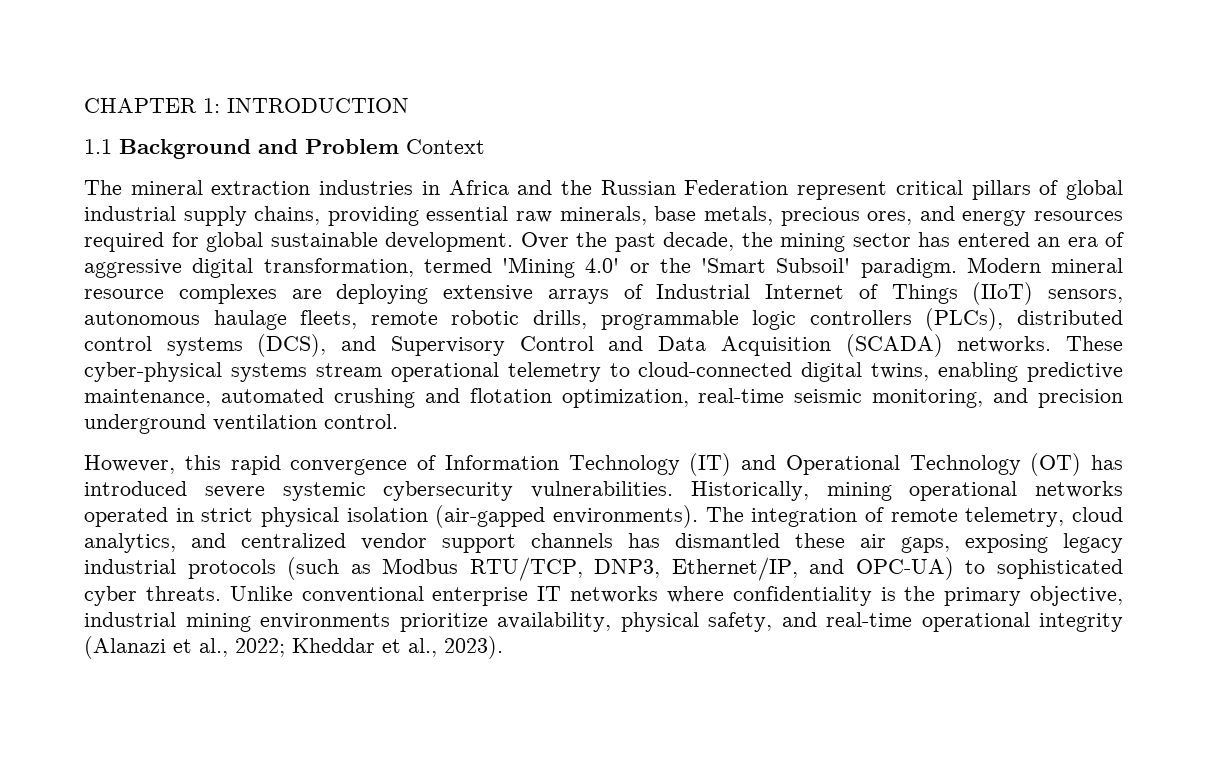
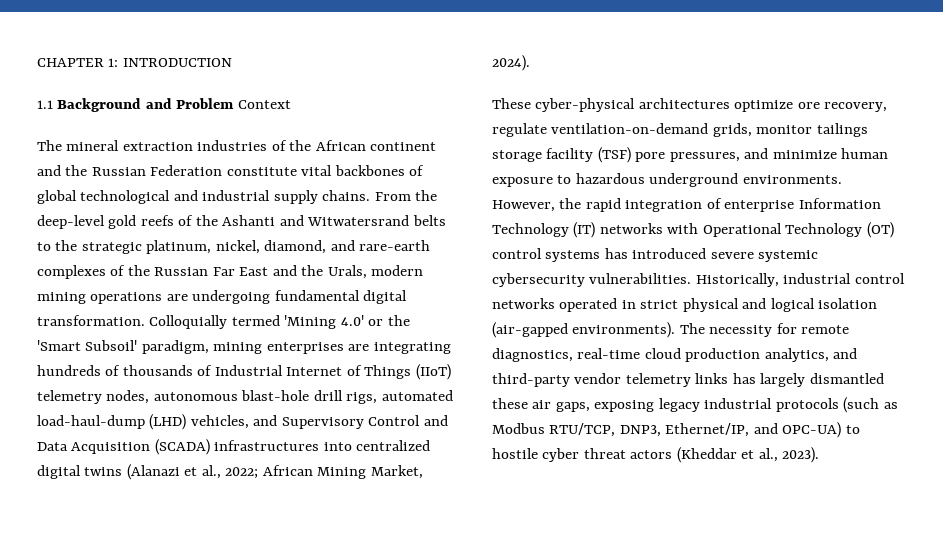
- The mineral extraction industries in Africa and the Russian Federation represent critical pillars of global industrial supply chains, providing essential raw minerals, base metals, precious ores, and energy resources required for global sustainable development. Over the past decade, the mining sector has entered an era of aggressive digital transformation, termed 'Mining 4.0' or the 'Smart Subsoil' paradigm. Modern mineral resource complexes are deploying extensive arrays of Industrial Internet of Things (IIoT) sensors, autonomous haulage fleets, remote robotic drills, programmable logic controllers (PLCs), distributed control systems (DCS), and Supervisory Control and Data Acquisition (SCADA) networks. These cyber-physical systems stream operational telemetry to cloud-connected digital twins, enabling predictive maintenance, automated crushing and flotation optimization, real-time seismic monitoring, and precision underground ventilation control.
- However, this rapid convergence of Information Technology (IT) and Operational Technology (OT) has introduced severe systemic cybersecurity vulnerabilities.
+ The mineral extraction industries of the African continent and the Russian Federation constitute vital backbones of global technological and industrial supply chains. From the deep-level gold reefs of the Ashanti and Witwatersrand belts to the strategic platinum, nickel, diamond, and rare-earth complexes of the Russian Far East and the Urals, modern mining operations are undergoing fundamental digital transformation. Colloquially termed 'Mining 4.0' or the 'Smart Subsoil' paradigm, mining enterprises are integrating hundreds of thousands of Industrial Internet of Things (IIoT) telemetry nodes, autonomous blast-hole drill rigs, automated load-haul-dump (LHD) vehicles, and Supervisory Control and Data Acquisition (SCADA) infrastructures into centralized digital twins (Alanazi et al., 2022; African Mining Market, 2024).
+ These cyber-physical architectures optimize ore recovery, regulate ventilation-on-demand grids, monitor tailings storage facility (TSF) pore pressures, and minimize human exposure to hazardous underground environments. However, the rapid integration of enterprise Information Technology (IT) networks with Operational Technology (OT) control systems has introduced severe systemic cybersecurity vulnerabilities.
- Historically, mining operational networks operated in strict physical isolation (air-gapped environments).
+ Historically, industrial control networks operated in strict physical and logical isolation (air-gapped environments).
- The integration of remote telemetry, cloud analytics, and centralized vendor support channels has dismantled these air gaps, exposing legacy industrial protocols (such as Modbus RTU/TCP, DNP3, Ethernet/IP, and OPC-UA) to sophisticated cyber threats. Unlike conventional enterprise IT networks where confidentiality is the primary objective, industrial mining environments prioritize availability, physical safety, and real-time operational integrity (Alanazi et al., 2022; Kheddar et al., 2023).
+ The necessity for remote diagnostics, real-time cloud production analytics, and third-party vendor telemetry links has largely dismantled these air gaps, exposing legacy industrial protocols (such as Modbus RTU/TCP, DNP3, Ethernet/IP, and OPC-UA) to hostile cyber threat actors (Kheddar et al., 2023).

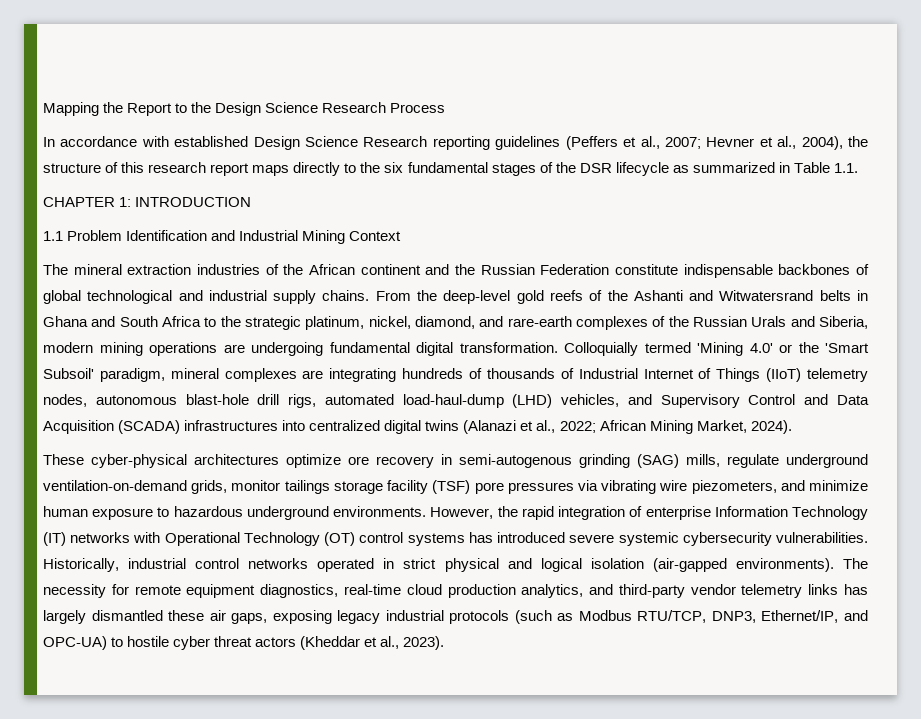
+ Mapping the Report to the Design Science Research Process
+ In accordance with established Design Science Research reporting guidelines (Peffers et al., 2007; Hevner et al., 2004), the structure of this research report maps directly to the six fundamental stages of the DSR lifecycle as summarized in Table 1.1.
- 1.1 Background and Problem Context
+ 1.1 Problem Identification and Industrial Mining Context
- The mineral extraction industries of the African continent and the Russian Federation constitute vital backbones of global technological and industrial supply chains.
+ The mineral extraction industries of the African continent and the Russian Federation constitute indispensable backbones of global technological and industrial supply chains.
- From the deep-level gold reefs of the Ashanti and Witwatersrand belts to the strategic platinum, nickel, diamond, and rare-earth complexes of the Russian Far East and the Urals, modern mining operations are undergoing fundamental digital transformation.
+ From the deep-level gold reefs of the Ashanti and Witwatersrand belts in Ghana and South Africa to the strategic platinum, nickel, diamond, and rare-earth complexes of the Russian Urals and Siberia, modern mining operations are undergoing fundamental digital transformation.
- Colloquially termed 'Mining 4.0' or the 'Smart Subsoil' paradigm, mining enterprises are integrating hundreds of thousands of Industrial Internet of Things (IIoT) telemetry nodes, autonomous blast-hole drill rigs, automated load-haul-dump (LHD) vehicles, and Supervisory Control and Data Acquisition (SCADA) infrastructures into centralized digital twins (Alanazi et al., 2022; African Mining Market, 2024).
+ Colloquially termed 'Mining 4.0' or the 'Smart Subsoil' paradigm, mineral complexes are integrating hundreds of thousands of Industrial Internet of Things (IIoT) telemetry nodes, autonomous blast-hole drill rigs, automated load-haul-dump (LHD) vehicles, and Supervisory Control and Data Acquisition (SCADA) infrastructures into centralized digital twins (Alanazi et al., 2022; African Mining Market, 2024).
- These cyber-physical architectures optimize ore recovery, regulate ventilation-on-demand grids, monitor tailings storage facility (TSF) pore pressures, and minimize human exposure to hazardous underground environments.
+ These cyber-physical architectures optimize ore recovery in semi-autogenous grinding (SAG) mills, regulate underground ventilation-on-demand grids, monitor tailings storage facility (TSF) pore pressures via vibrating wire piezometers, and minimize human exposure to hazardous underground environments.
- The necessity for remote diagnostics, real-time cloud production analytics, and third-party vendor telemetry links has largely dismantled these air gaps, exposing legacy industrial protocols (such as Modbus RTU/TCP, DNP3, Ethernet/IP, and OPC-UA) to hostile cyber threat actors (Kheddar et al., 2023).
+ The necessity for remote equipment diagnostics, real-time cloud production analytics, and third-party vendor telemetry links has largely dismantled these air gaps, exposing legacy industrial protocols (such as Modbus RTU/TCP, DNP3, Ethernet/IP, and OPC-UA) to hostile cyber threat actors (Kheddar et al., 2023).

